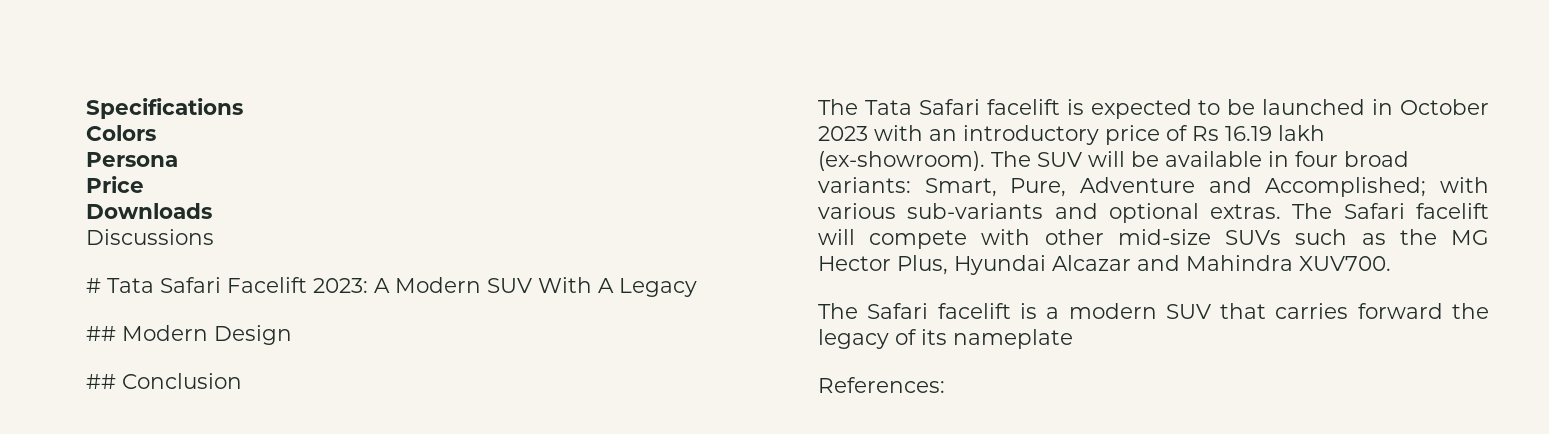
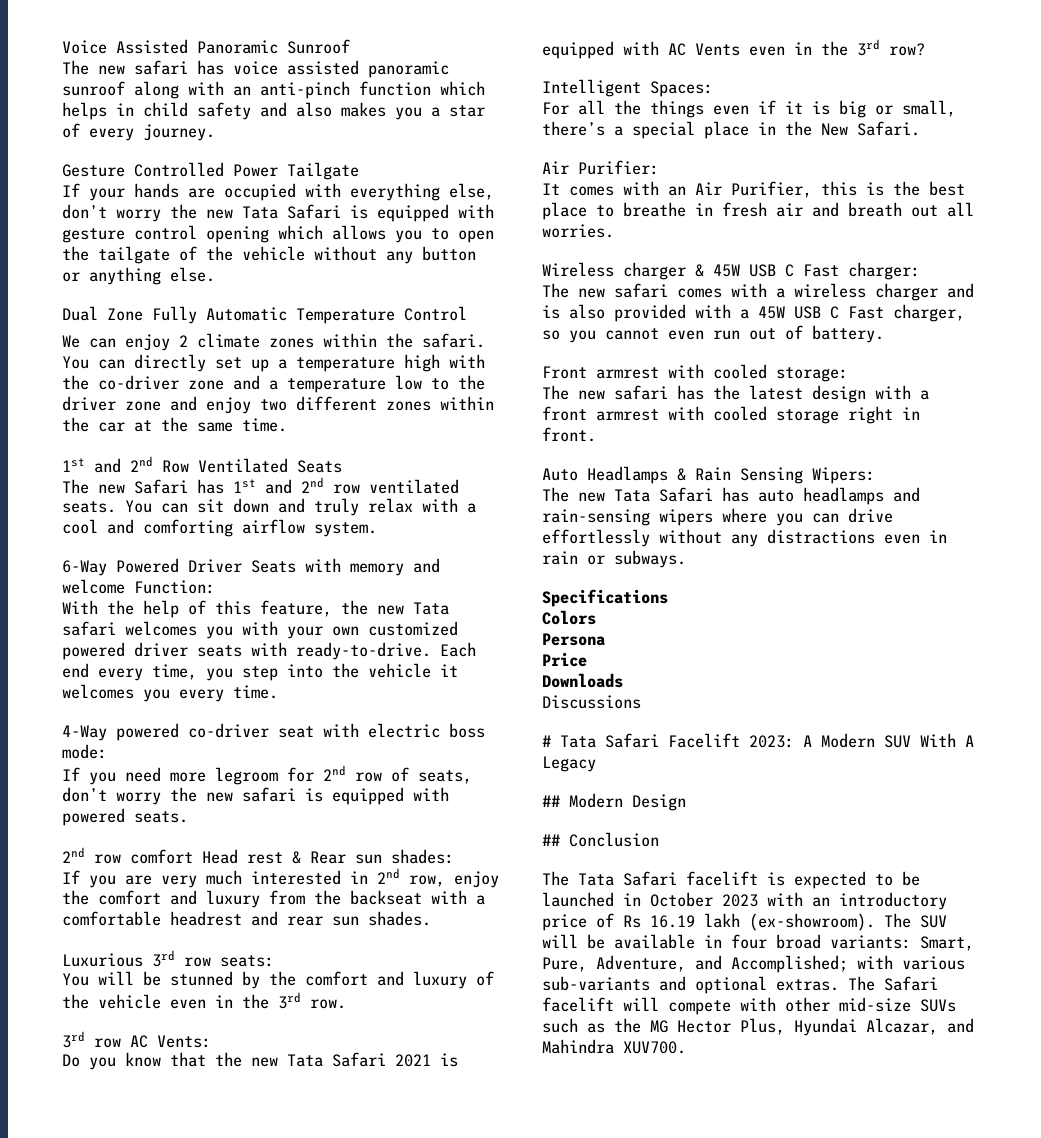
+ Voice Assisted Panoramic Sunroof
+ The new safari has voice assisted panoramic sunroof along with an anti-pinch function which helps in child safety and also makes you a star of every journey.
+ Gesture Controlled Power Tailgate
+ If your hands are occupied with everything else, don’t worry the new Tata Safari is equipped with gesture control opening which allows you to open the tailgate of the vehicle without any button or anything else.
+ Dual Zone Fully Automatic Temperature Control
+ We can enjoy 2 climate zones within the safari. You can directly set up a temperature high with the co-driver zone and a temperature low to the driver zone and enjoy two different zones within the car at the same time.
+ 1st and 2nd Row Ventilated Seats
+ The new Safari has 1st and 2nd row ventilated seats. You can sit down and truly relax with a cool and comforting airflow system.
+ 6-Way Powered Driver Seats with memory and welcome Function:
+ With the help of this feature, the new Tata safari welcomes you with your own customized powered driver seats with ready-to-drive. Each end every time, you step into the vehicle it welcomes you every time.
+ 4-Way powered co-driver seat with electric boss mode:
+ If you need more legroom for 2nd row of seats, don’t worry the new safari is equipped with powered seats.
+ 2nd row comfort Head rest & Rear sun shades:
+ If you are very much interested in 2nd row, enjoy the comfort and luxury from the backseat with a comfortable headrest and rear sun shades.
+ Luxurious 3rd row seats:
+ You will be stunned by the comfort and luxury of the vehicle even in the 3rd row.
+ 3rd row AC Vents:
+ Do you know that the new Tata Safari 2021 is equipped with AC Vents even in the 3rd row?
+ Intelligent Spaces:
+ For all the things even if it is big or small, there’s a special place in the New Safari.
+ Air Purifier:
+ It comes with an Air Purifier, this is the best place to breathe in fresh air and breath out all worries.
+ Wireless charger & 45W USB C Fast charger:
+ The new safari comes with a wireless charger and is also provided with a 45W USB C Fast charger, so you cannot even run out of battery.
+ Front armrest with cooled storage:
+ The new safari has the latest design with a front armrest with cooled storage right in front.
+ Auto Headlamps & Rain Sensing Wipers:
+ The new Tata Safari has auto headlamps and rain-sensing wipers where you can drive effortlessly without any distractions even in rain or subways.
- The SUV will be available in four broad variants: Smart, Pure, Adventure and Accomplished; with various sub-variants and optional extras.
+ The SUV will be available in four broad variants: Smart, Pure, Adventure, and Accomplished; with various sub-variants and optional extras.
- The Safari facelift will compete with other mid-size SUVs such as the MG Hector Plus, Hyundai Alcazar and Mahindra XUV700.
+ The Safari facelift will compete with other mid-size SUVs such as the MG Hector Plus, Hyundai Alcazar, and Mahindra XUV700.
- The Safari facelift is a modern SUV that carries forward the legacy of its nameplate
- References:

